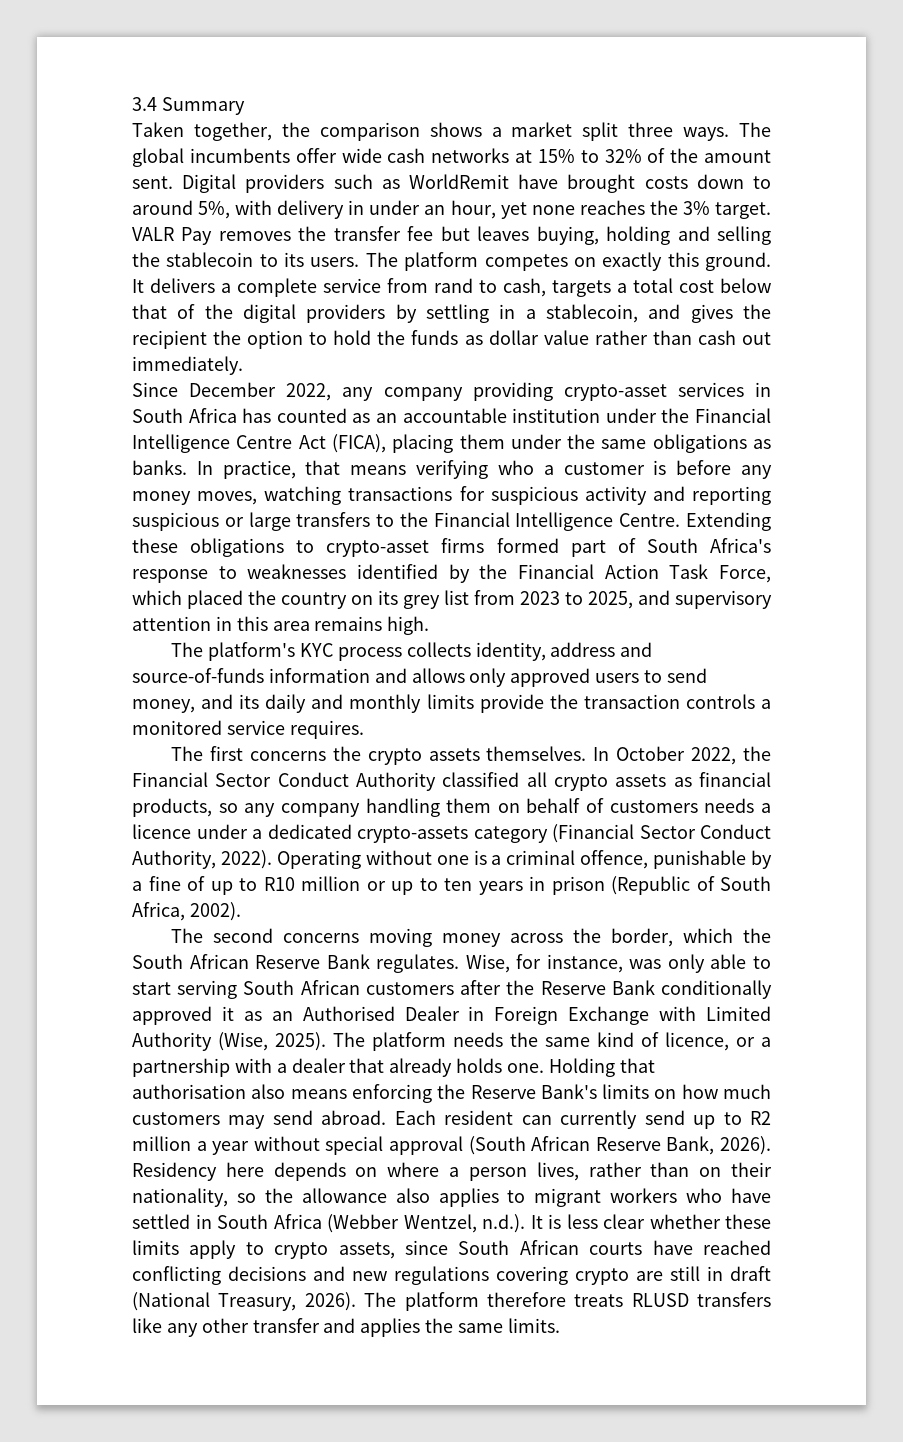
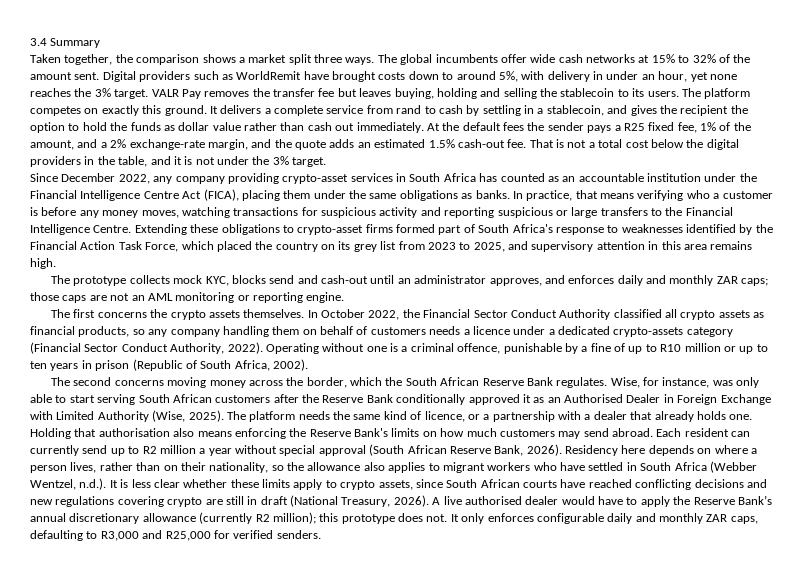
- It delivers a complete service from rand to cash, targets a total cost below that of the digital providers by settling in a stablecoin, and gives the recipient the option to hold the funds as dollar value rather than cash out immediately.
+ It delivers a complete service from rand to cash by settling in a stablecoin, and gives the recipient the option to hold the funds as dollar value rather than cash out immediately. At the default fees the sender pays a R25 fixed fee, 1% of the amount, and a 2% exchange-rate margin, and the quote adds an estimated 1.5% cash-out fee. That is not a total cost below the digital providers in the table, and it is not under the 3% target.
- The platform's KYC process collects identity, address and source-of-funds information and allows only approved users to send money, and its daily and monthly limits provide the transaction controls a monitored service requires.
+ The prototype collects mock KYC, blocks send and cash-out until an administrator approves, and enforces daily and monthly ZAR caps; those caps are not an AML monitoring or reporting engine.
- The platform therefore treats RLUSD transfers like any other transfer and applies the same limits.
+ A live authorised dealer would have to apply the Reserve Bank’s annual discretionary allowance (currently R2 million); this prototype does not. It only enforces configurable daily and monthly ZAR caps, defaulting to R3,000 and R25,000 for verified senders.

